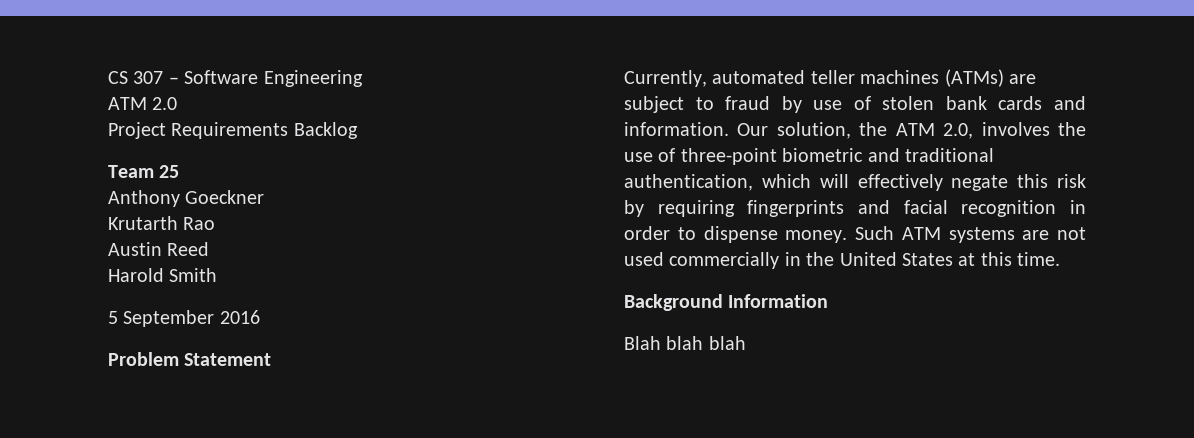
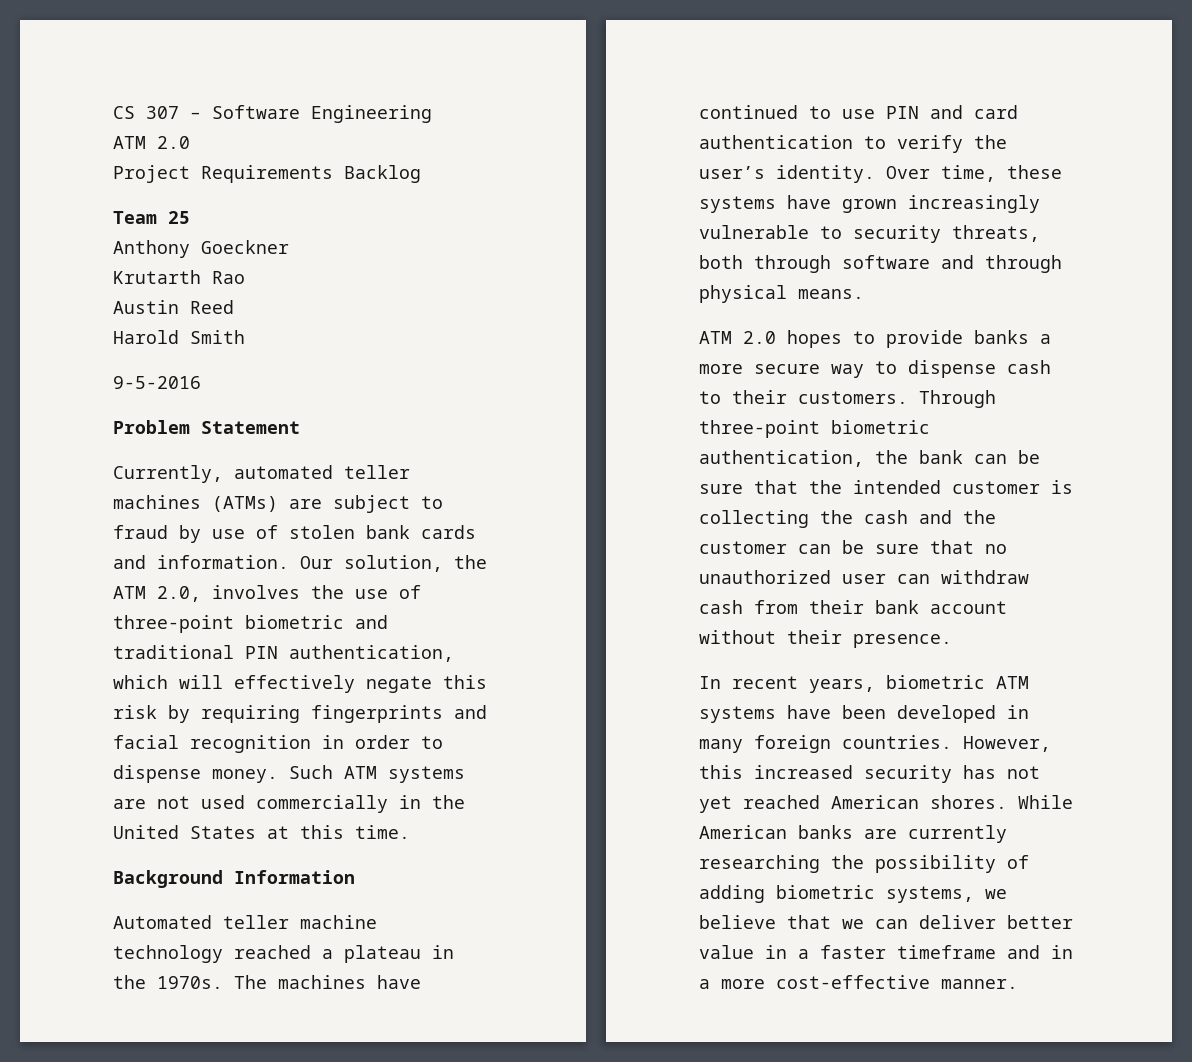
- 5 September 2016
+ 9-5-2016
- Our solution, the ATM 2.0, involves the use of three-point biometric and traditional authentication, which will effectively negate this risk by requiring fingerprints and facial recognition in order to dispense money.
+ Our solution, the ATM 2.0, involves the use of three-point biometric and traditional PIN authentication, which will effectively negate this risk by requiring fingerprints and facial recognition in order to dispense money.
- Blah blah blah
+ Automated teller machine technology reached a plateau in the 1970s. The machines have continued to use PIN and card authentication to verify the user’s identity. Over time, these systems have grown increasingly vulnerable to security threats, both through software and through physical means.
+ ATM 2.0 hopes to provide banks a more secure way to dispense cash to their customers. Through three-point biometric authentication, the bank can be sure that the intended customer is collecting the cash and the customer can be sure that no unauthorized user can withdraw cash from their bank account without their presence.
+ In recent years, biometric ATM systems have been developed in many foreign countries. However, this increased security has not yet reached American shores. While American banks are currently researching the possibility of adding biometric systems, we believe that we can deliver better value in a faster timeframe and in a more cost-effective manner.

